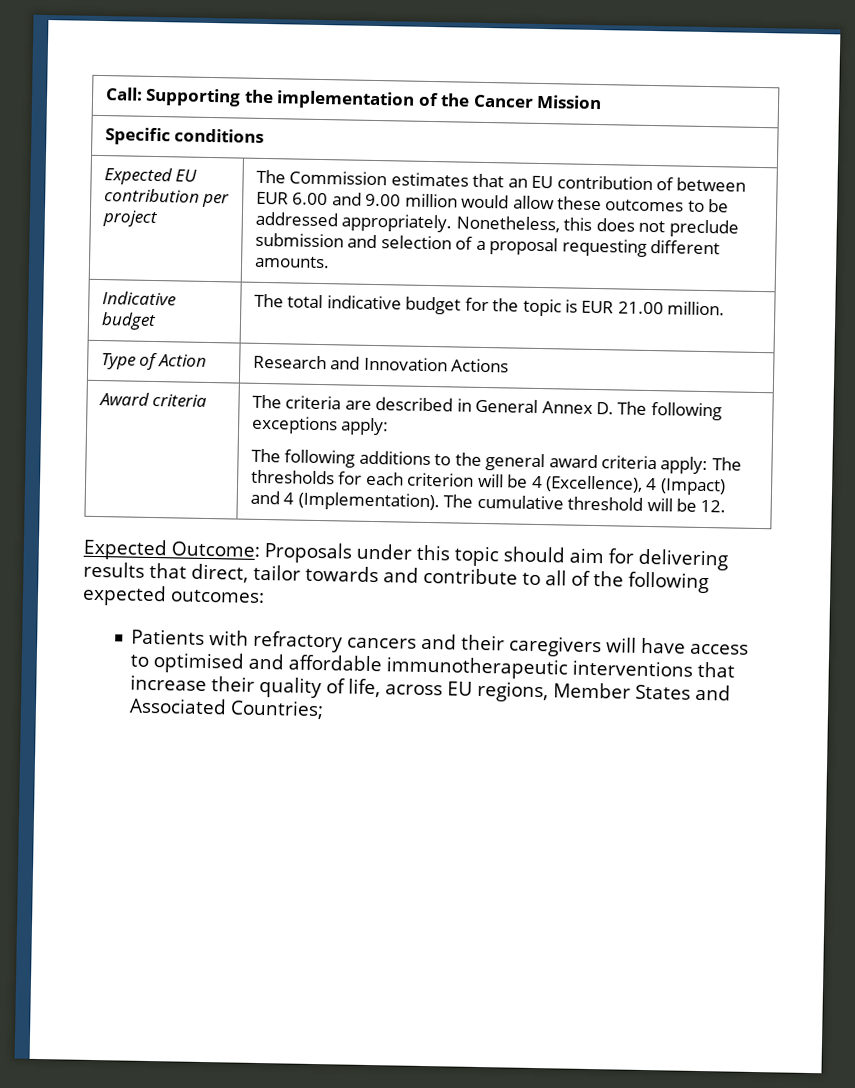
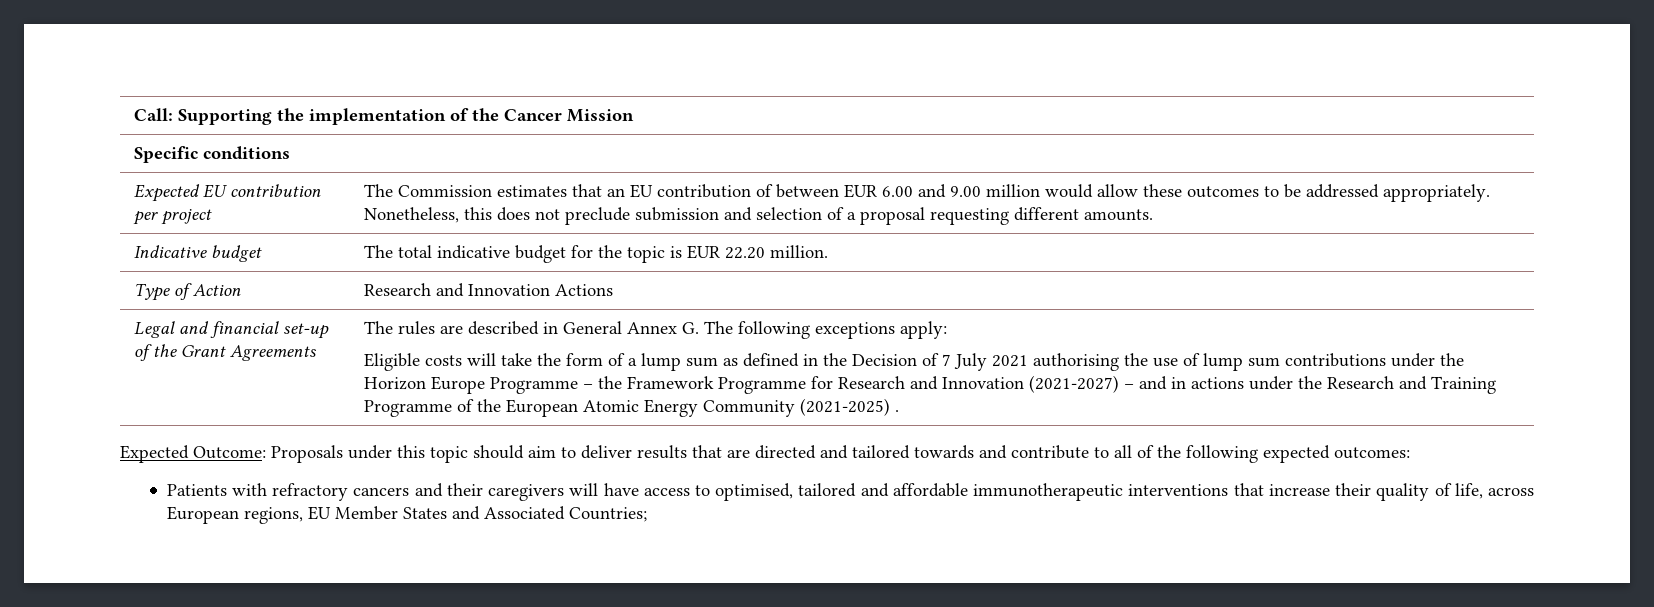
- Indicative budget | The total indicative budget for the topic is EUR 21.00 million.
+ Indicative budget | The total indicative budget for the topic is EUR 22.20 million.
- Award criteria | The criteria are described in General Annex D. The following exceptions apply:
+ Legal and financial set-up of the Grant Agreements | The rules are described in General Annex G. The following exceptions apply:
- The following additions to the general award criteria apply: The thresholds for each criterion will be 4 (Excellence), 4 (Impact) and 4 (Implementation). The cumulative threshold will be 12.
+ Eligible costs will take the form of a lump sum as defined in the Decision of 7 July 2021 authorising the use of lump sum contributions under the Horizon Europe Programme – the Framework Programme for Research and Innovation (2021-2027) – and in actions under the Research and Training Programme of the European Atomic Energy Community (2021-2025) .
- Expected Outcome: Proposals under this topic should aim for delivering results that direct, tailor towards and contribute to all of the following expected outcomes:
+ Expected Outcome: Proposals under this topic should aim to deliver results that are directed and tailored towards and contribute to all of the following expected outcomes:
- Patients with refractory cancers and their caregivers will have access to optimised and affordable immunotherapeutic interventions that increase their quality of life, across EU regions, Member States and Associated Countries;
+ Patients with refractory cancers and their caregivers will have access to optimised, tailored and affordable immunotherapeutic interventions that increase their quality of life, across European regions, EU Member States and Associated Countries;

